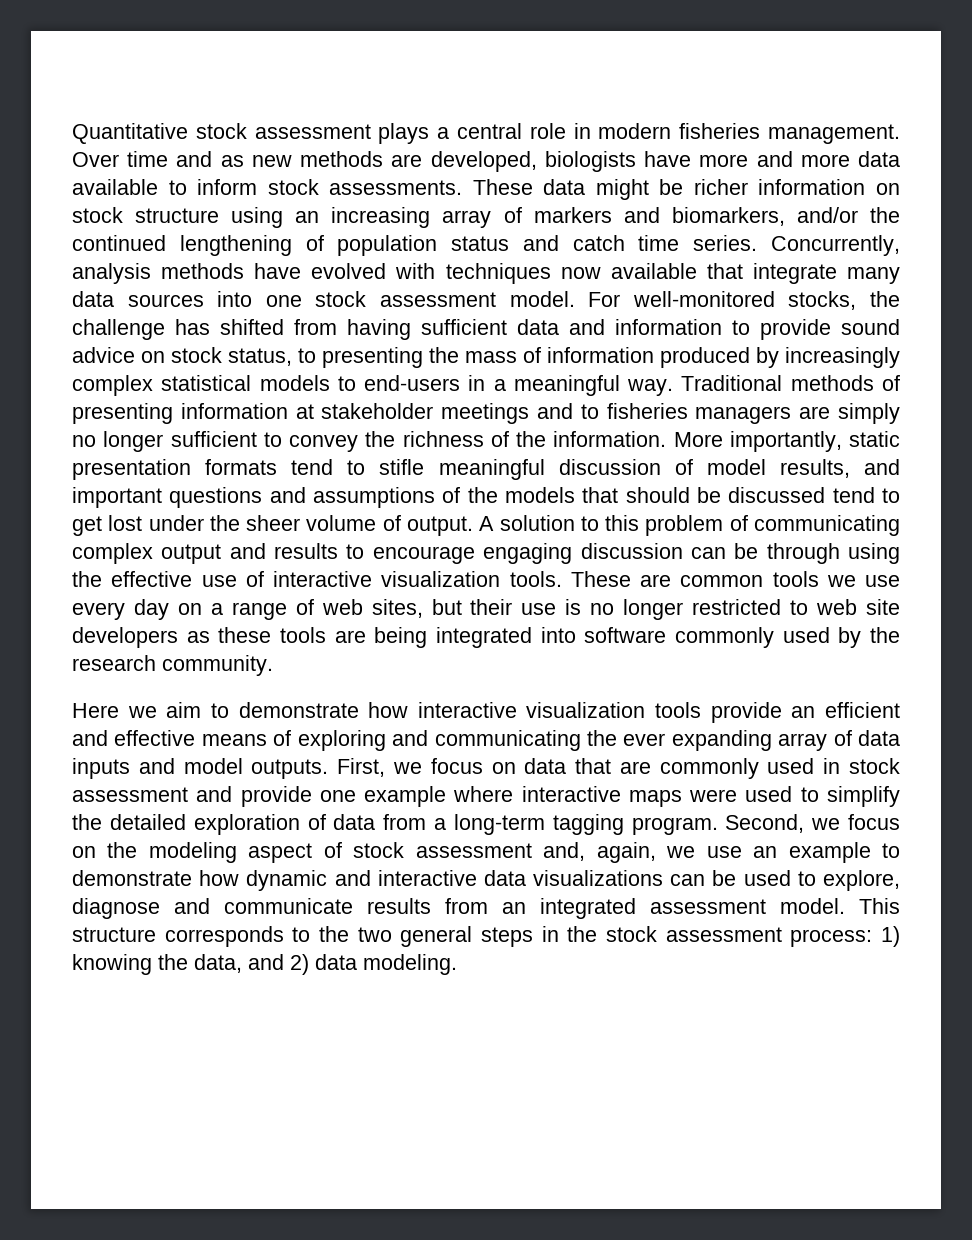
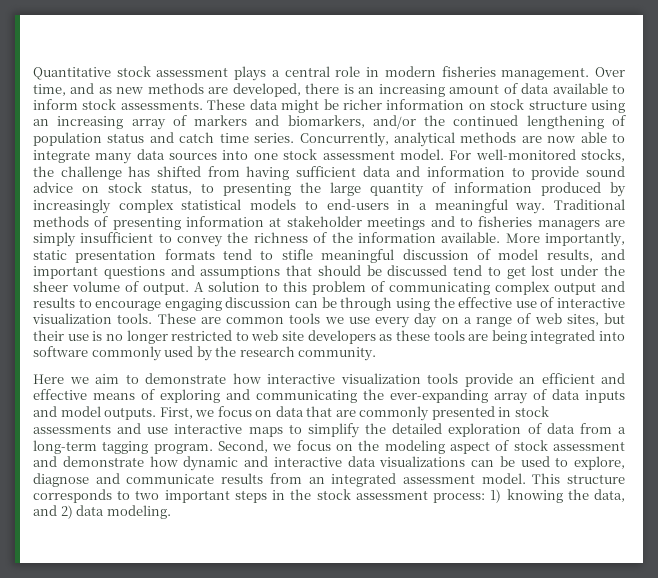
- Over time and as new methods are developed, biologists have more and more data available to inform stock assessments.
+ Over time, and as new methods are developed, there is an increasing amount of data available to inform stock assessments.
- Concurrently, analysis methods have evolved with techniques now available that integrate many data sources into one stock assessment model.
+ Concurrently, analytical methods are now able to integrate many data sources into one stock assessment model.
- For well-monitored stocks, the challenge has shifted from having sufficient data and information to provide sound advice on stock status, to presenting the mass of information produced by increasingly complex statistical models to end-users in a meaningful way.
+ For well-monitored stocks, the challenge has shifted from having sufficient data and information to provide sound advice on stock status, to presenting the large quantity of information produced by increasingly complex statistical models to end-users in a meaningful way.
- Traditional methods of presenting information at stakeholder meetings and to fisheries managers are simply no longer sufficient to convey the richness of the information.
+ Traditional methods of presenting information at stakeholder meetings and to fisheries managers are simply insufficient to convey the richness of the information available.
- More importantly, static presentation formats tend to stifle meaningful discussion of model results, and important questions and assumptions of the models that should be discussed tend to get lost under the sheer volume of output.
+ More importantly, static presentation formats tend to stifle meaningful discussion of model results, and important questions and assumptions that should be discussed tend to get lost under the sheer volume of output.
- Here we aim to demonstrate how interactive visualization tools provide an efficient and effective means of exploring and communicating the ever expanding array of data inputs and model outputs.
+ Here we aim to demonstrate how interactive visualization tools provide an efficient and effective means of exploring and communicating the ever-expanding array of data inputs and model outputs.
- First, we focus on data that are commonly used in stock assessment and provide one example where interactive maps were used to simplify the detailed exploration of data from a long-term tagging program.
+ First, we focus on data that are commonly presented in stock assessments and use interactive maps to simplify the detailed exploration of data from a long-term tagging program.
- Second, we focus on the modeling aspect of stock assessment and, again, we use an example to demonstrate how dynamic and interactive data visualizations can be used to explore, diagnose and communicate results from an integrated assessment model.
+ Second, we focus on the modeling aspect of stock assessment and demonstrate how dynamic and interactive data visualizations can be used to explore, diagnose and communicate results from an integrated assessment model.
- This structure corresponds to the two general steps in the stock assessment process: 1) knowing the data, and 2) data modeling.
+ This structure corresponds to two important steps in the stock assessment process: 1) knowing the data, and 2) data modeling.

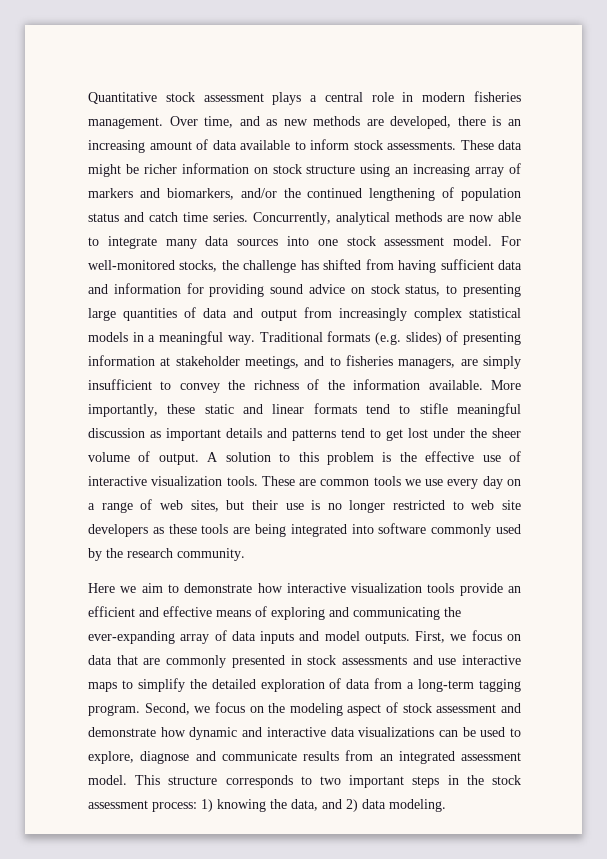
- For well-monitored stocks, the challenge has shifted from having sufficient data and information to provide sound advice on stock status, to presenting the large quantity of information produced by increasingly complex statistical models to end-users in a meaningful way.
+ For well-monitored stocks, the challenge has shifted from having sufficient data and information for providing sound advice on stock status, to presenting large quantities of data and output from increasingly complex statistical models in a meaningful way.
- Traditional methods of presenting information at stakeholder meetings and to fisheries managers are simply insufficient to convey the richness of the information available.
+ Traditional formats (e.g. slides) of presenting information at stakeholder meetings, and to fisheries managers, are simply insufficient to convey the richness of the information available.
- More importantly, static presentation formats tend to stifle meaningful discussion of model results, and important questions and assumptions that should be discussed tend to get lost under the sheer volume of output.
+ More importantly, these static and linear formats tend to stifle meaningful discussion as important details and patterns tend to get lost under the sheer volume of output.
- A solution to this problem of communicating complex output and results to encourage engaging discussion can be through using the effective use of interactive visualization tools.
+ A solution to this problem is the effective use of interactive visualization tools.

